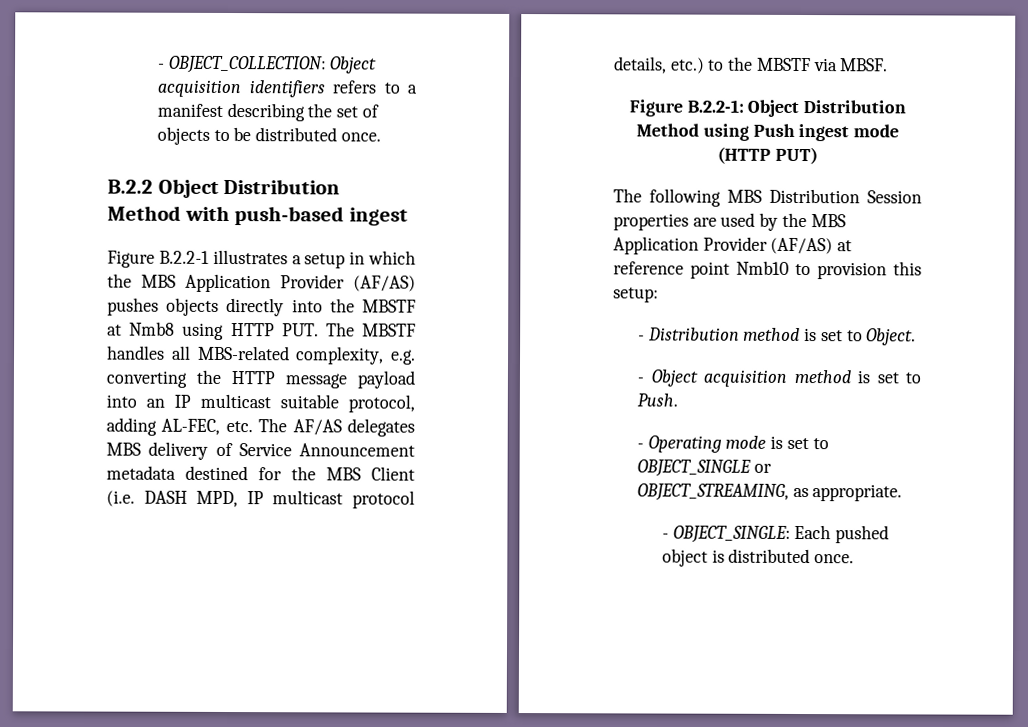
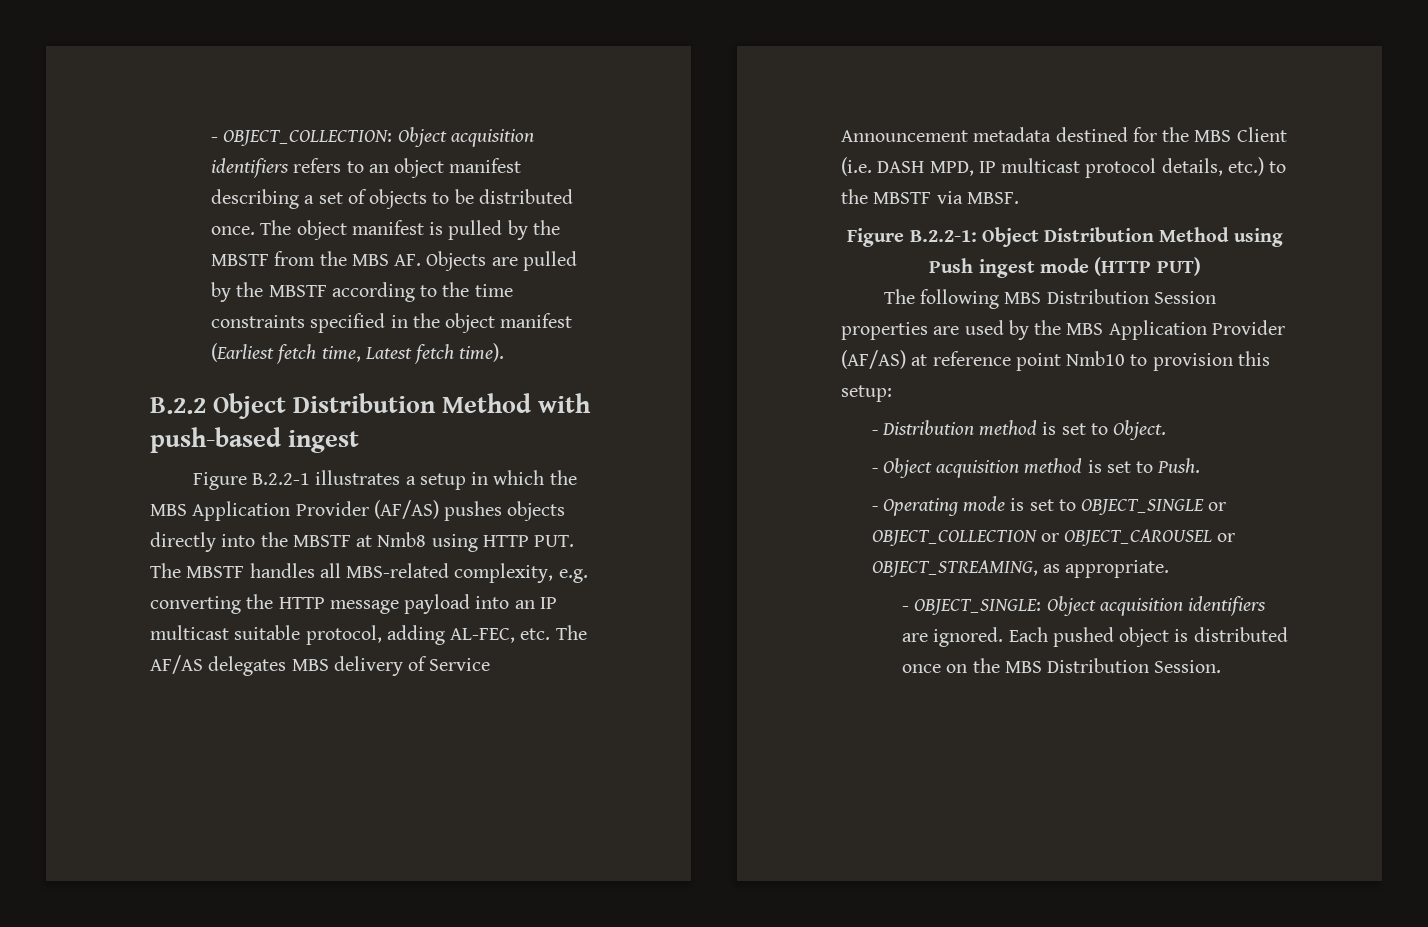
- - OBJECT_COLLECTION: Object acquisition identifiers refers to a manifest describing the set of objects to be distributed once.
+ - OBJECT_COLLECTION: Object acquisition identifiers refers to an object manifest describing a set of objects to be distributed once. The object manifest is pulled by the MBSTF from the MBS AF. Objects are pulled by the MBSTF according to the time constraints specified in the object manifest (Earliest fetch time, Latest fetch time).
- - Operating mode is set to OBJECT_SINGLE or OBJECT_STREAMING, as appropriate.
+ - Operating mode is set to OBJECT_SINGLE or OBJECT_COLLECTION or OBJECT_CAROUSEL or OBJECT_STREAMING, as appropriate.
- - OBJECT_SINGLE: Each pushed object is distributed once.
+ - OBJECT_SINGLE: Object acquisition identifiers are ignored. Each pushed object is distributed once on the MBS Distribution Session.

